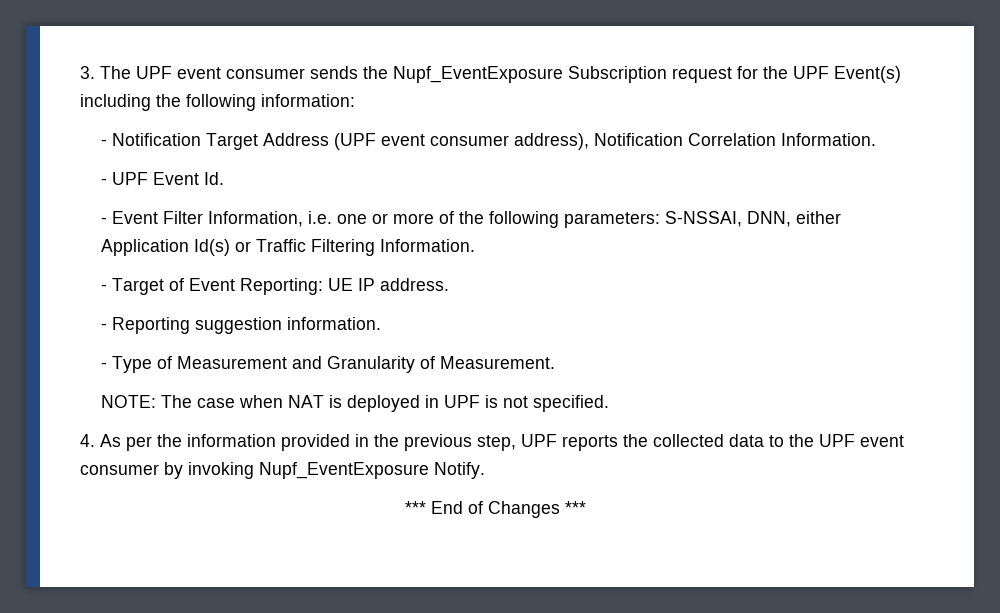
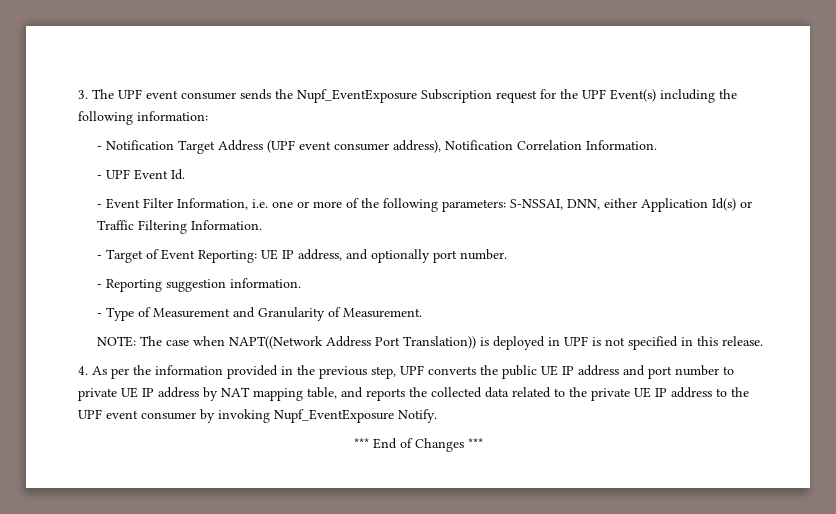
- - Target of Event Reporting: UE IP address.
+ - Target of Event Reporting: UE IP address, and optionally port number.
- NOTE: The case when NAT is deployed in UPF is not specified.
+ NOTE: The case when NAPT((Network Address Port Translation)) is deployed in UPF is not specified in this release.
- 4. As per the information provided in the previous step, UPF reports the collected data to the UPF event consumer by invoking Nupf_EventExposure Notify.
+ 4. As per the information provided in the previous step, UPF converts the public UE IP address and port number to private UE IP address by NAT mapping table, and reports the collected data related to the private UE IP address to the UPF event consumer by invoking Nupf_EventExposure Notify.

